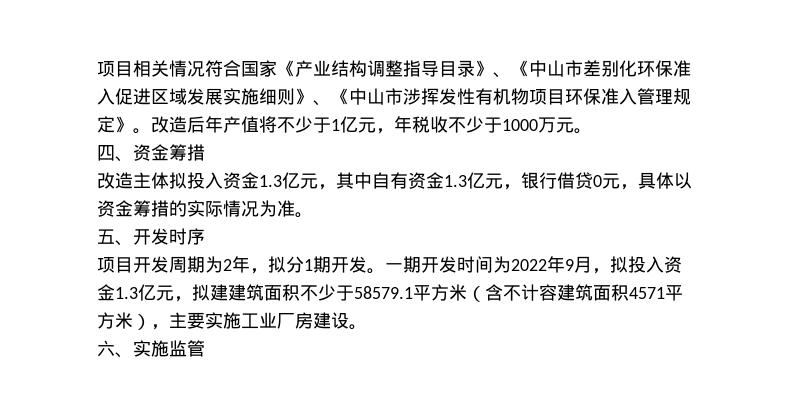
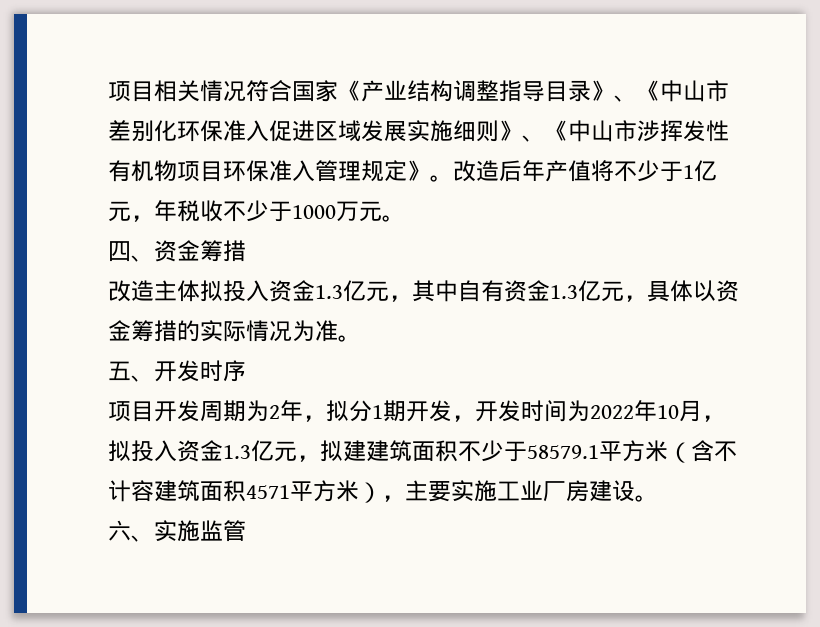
- 改造主体拟投入资金1.3亿元，其中自有资金1.3亿元，银行借贷0元，具体以资金筹措的实际情况为准。
+ 改造主体拟投入资金1.3亿元，其中自有资金1.3亿元，具体以资金筹措的实际情况为准。
- 项目开发周期为2年，拟分1期开发。一期开发时间为2022年9月，拟投入资金1.3亿元，拟建建筑面积不少于58579.1平方米（含不计容建筑面积4571平方米），主要实施工业厂房建设。
+ 项目开发周期为2年，拟分1期开发，开发时间为2022年10月，拟投入资金1.3亿元，拟建建筑面积不少于58579.1平方米（含不计容建筑面积4571平方米），主要实施工业厂房建设。

